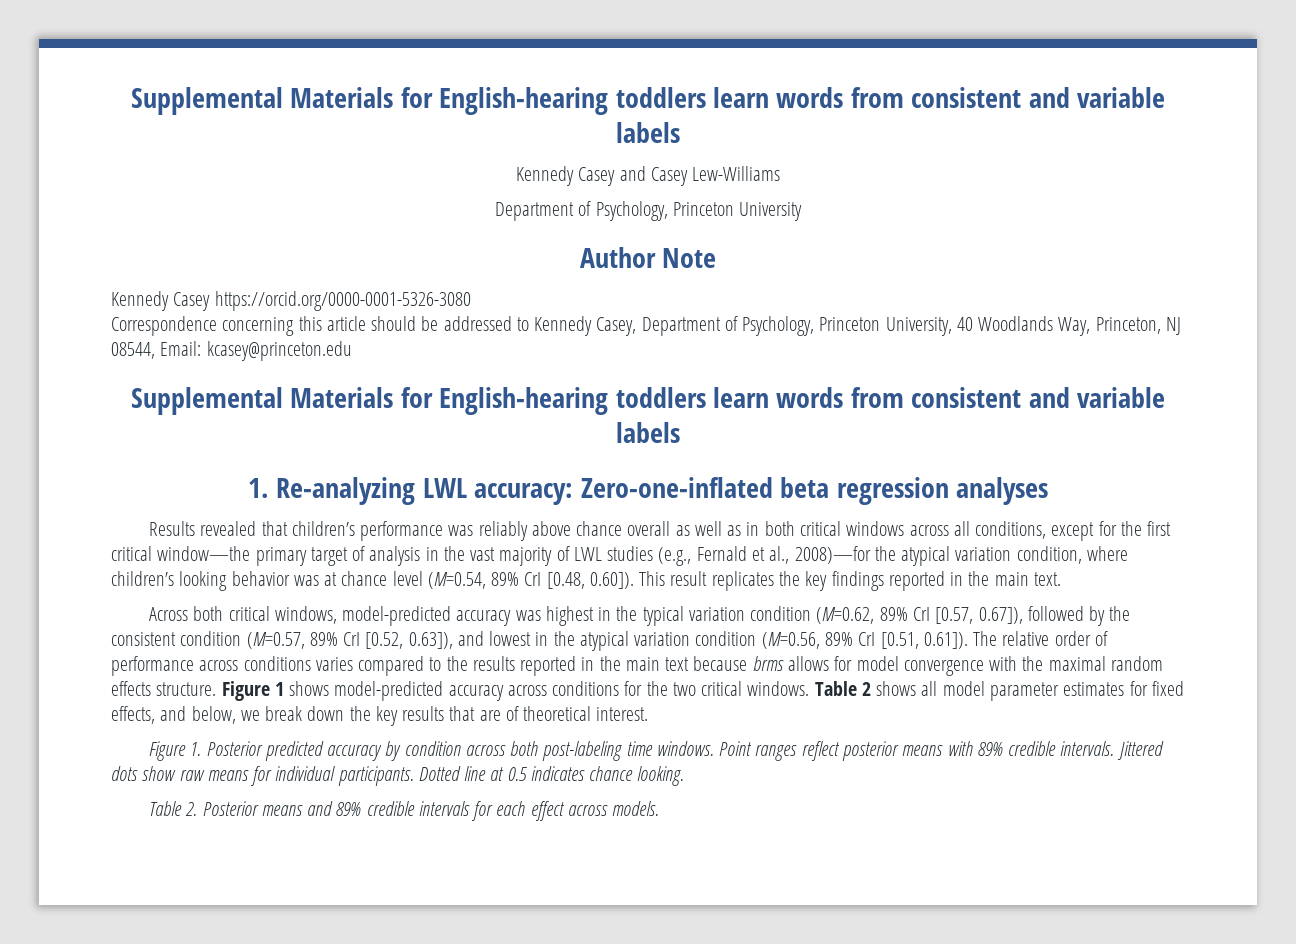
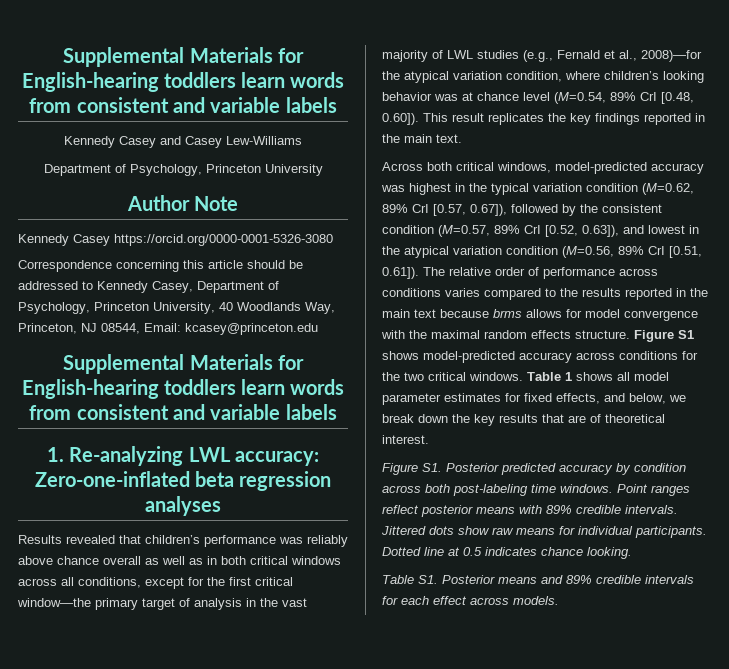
- Figure 1 shows model-predicted accuracy across conditions for the two critical windows.
+ Figure S1 shows model-predicted accuracy across conditions for the two critical windows.
- Table 2 shows all model parameter estimates for fixed effects, and below, we break down the key results that are of theoretical interest.
+ Table 1 shows all model parameter estimates for fixed effects, and below, we break down the key results that are of theoretical interest.
- Figure 1. Posterior predicted accuracy by condition across both post-labeling time windows.
+ Figure S1. Posterior predicted accuracy by condition across both post-labeling time windows.
- Table 2. Posterior means and 89% credible intervals for each effect across models.
+ Table S1. Posterior means and 89% credible intervals for each effect across models.

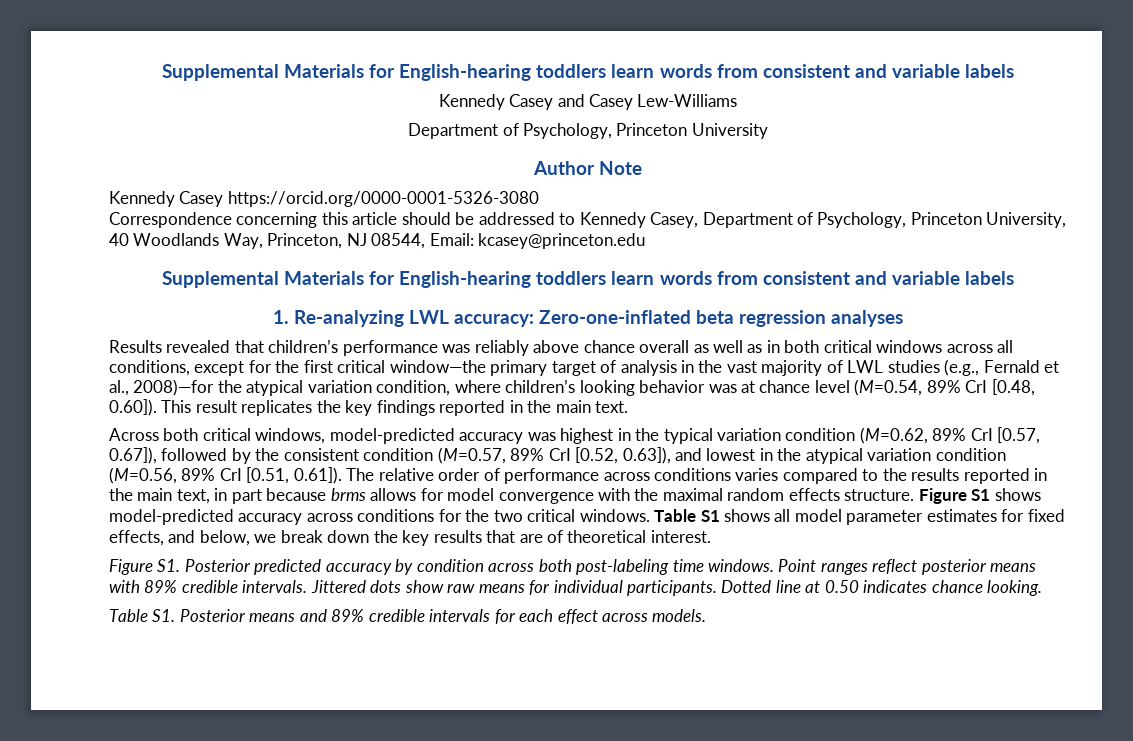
- Across both critical windows, model-predicted accuracy was highest in the typical variation condition (M=0.62, 89% CrI [0.57, 0.67]), followed by the consistent condition (M=0.57, 89% CrI [0.52, 0.63]), and lowest in the atypical variation condition (M=0.56, 89% CrI [0.51, 0.61]). The relative order of performance across conditions varies compared to the results reported in the main text because brms allows for model convergence with the maximal random effects structure.
+ Across both critical windows, model-predicted accuracy was highest in the typical variation condition (M=0.62, 89% CrI [0.57, 0.67]), followed by the consistent condition (M=0.57, 89% CrI [0.52, 0.63]), and lowest in the atypical variation condition (M=0.56, 89% CrI [0.51, 0.61]). The relative order of performance across conditions varies compared to the results reported in the main text, in part because brms allows for model convergence with the maximal random effects structure.
- Table 1 shows all model parameter estimates for fixed effects, and below, we break down the key results that are of theoretical interest.
+ Table S1 shows all model parameter estimates for fixed effects, and below, we break down the key results that are of theoretical interest.
- Dotted line at 0.5 indicates chance looking.
+ Dotted line at 0.50 indicates chance looking.

